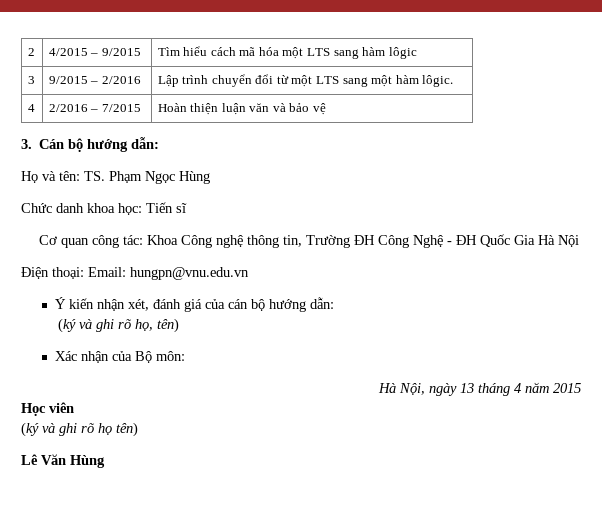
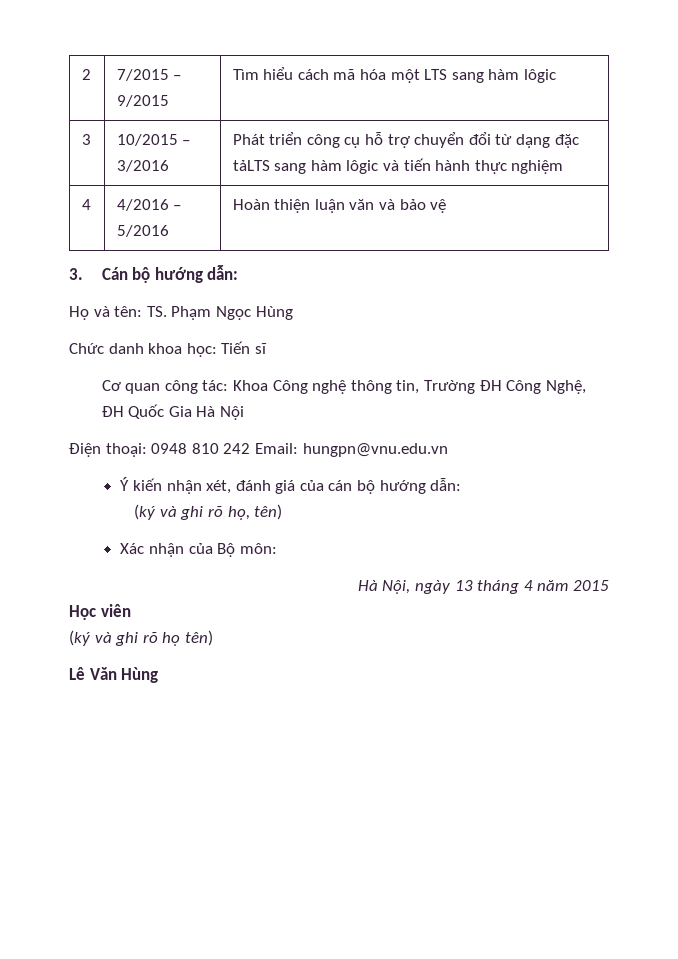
- 2 | 4/2015 – 9/2015 | Tìm hiểu cách mã hóa một LTS sang hàm lôgic
+ 2 | 7/2015 – 9/2015 | Tìm hiểu cách mã hóa một LTS sang hàm lôgic
- 3 | 9/2015 – 2/2016 | Lập trình chuyển đổi từ một LTS sang một hàm lôgic.
- 4 | 2/2016 – 7/2015 | Hoàn thiện luận văn và bảo vệ
+ 3 | 10/2015 – 3/2016 | Phát triển công cụ hỗ trợ chuyển đổi từ dạng đặc tảLTS sang hàm lôgic và tiến hành thực nghiệm
+ 4 | 4/2016 – 5/2016 | Hoàn thiện luận văn và bảo vệ
- Cơ quan công tác: Khoa Công nghệ thông tin, Trường ĐH Công Nghệ - ĐH Quốc Gia Hà Nội
+ Cơ quan công tác: Khoa Công nghệ thông tin, Trường ĐH Công Nghệ, ĐH Quốc Gia Hà Nội
- Điện thoại: Email: hungpn@vnu.edu.vn
+ Điện thoại: 0948 810 242 Email: hungpn@vnu.edu.vn

